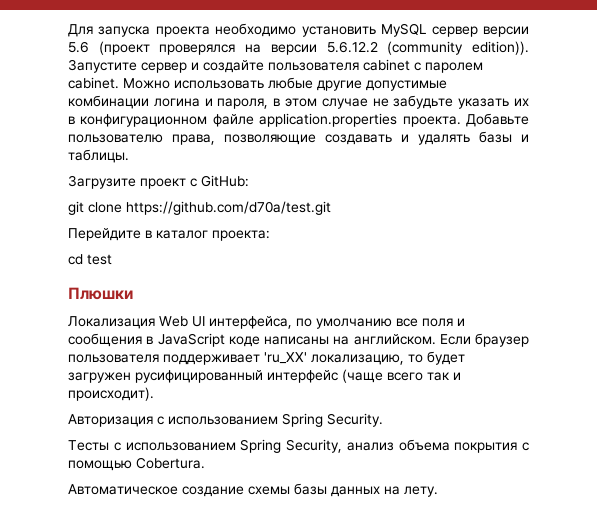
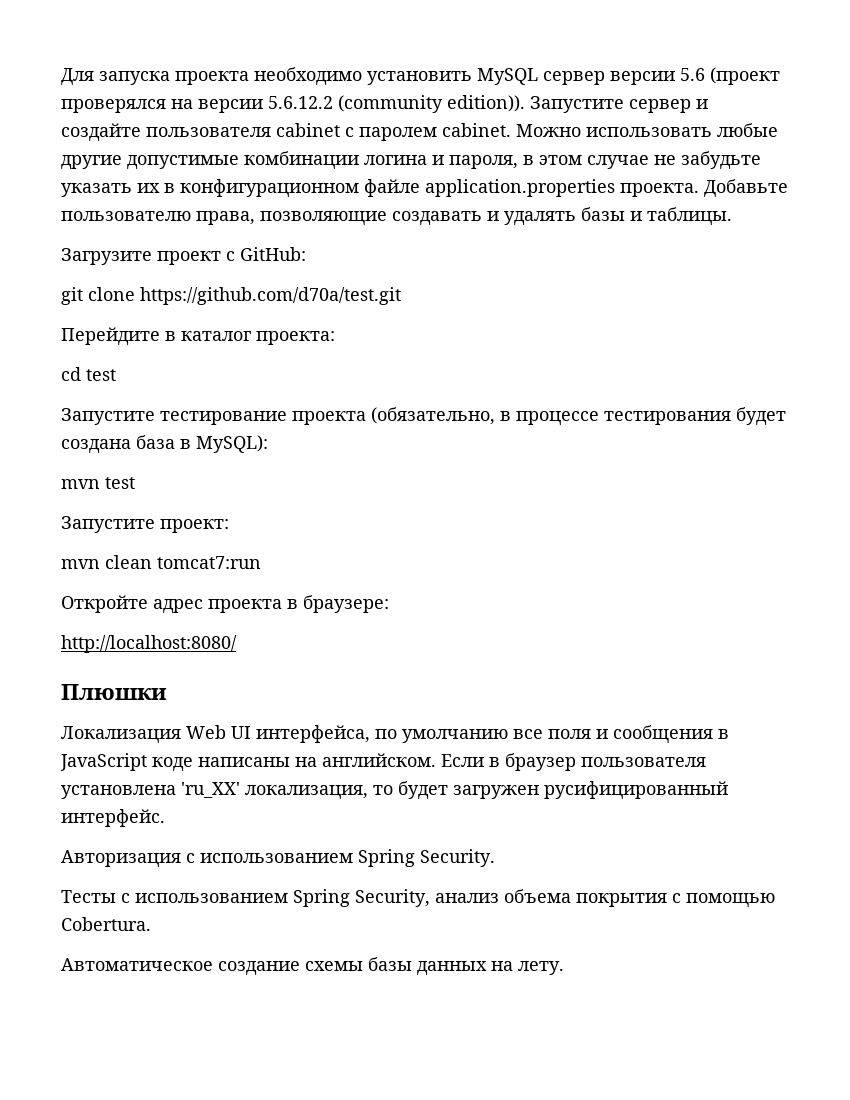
+ Запустите тестирование проекта (обязательно, в процессе тестирования будет создана база в MySQL):
+ mvn test
+ Запустите проект:
+ mvn clean tomcat7:run
+ Откройте адрес проекта в браузере:
+ http://localhost:8080/
- Если браузер пользователя поддерживает 'ru_XX' локализацию, то будет загружен русифицированный интерфейс (чаще всего так и происходит).
+ Если в браузер пользователя установлена 'ru_XX' локализация, то будет загружен русифицированный интерфейс.

